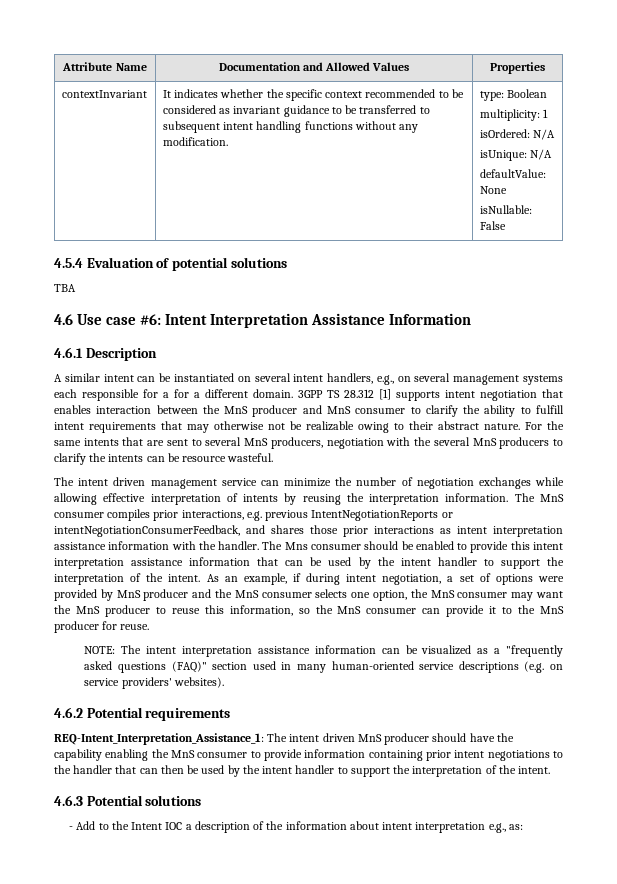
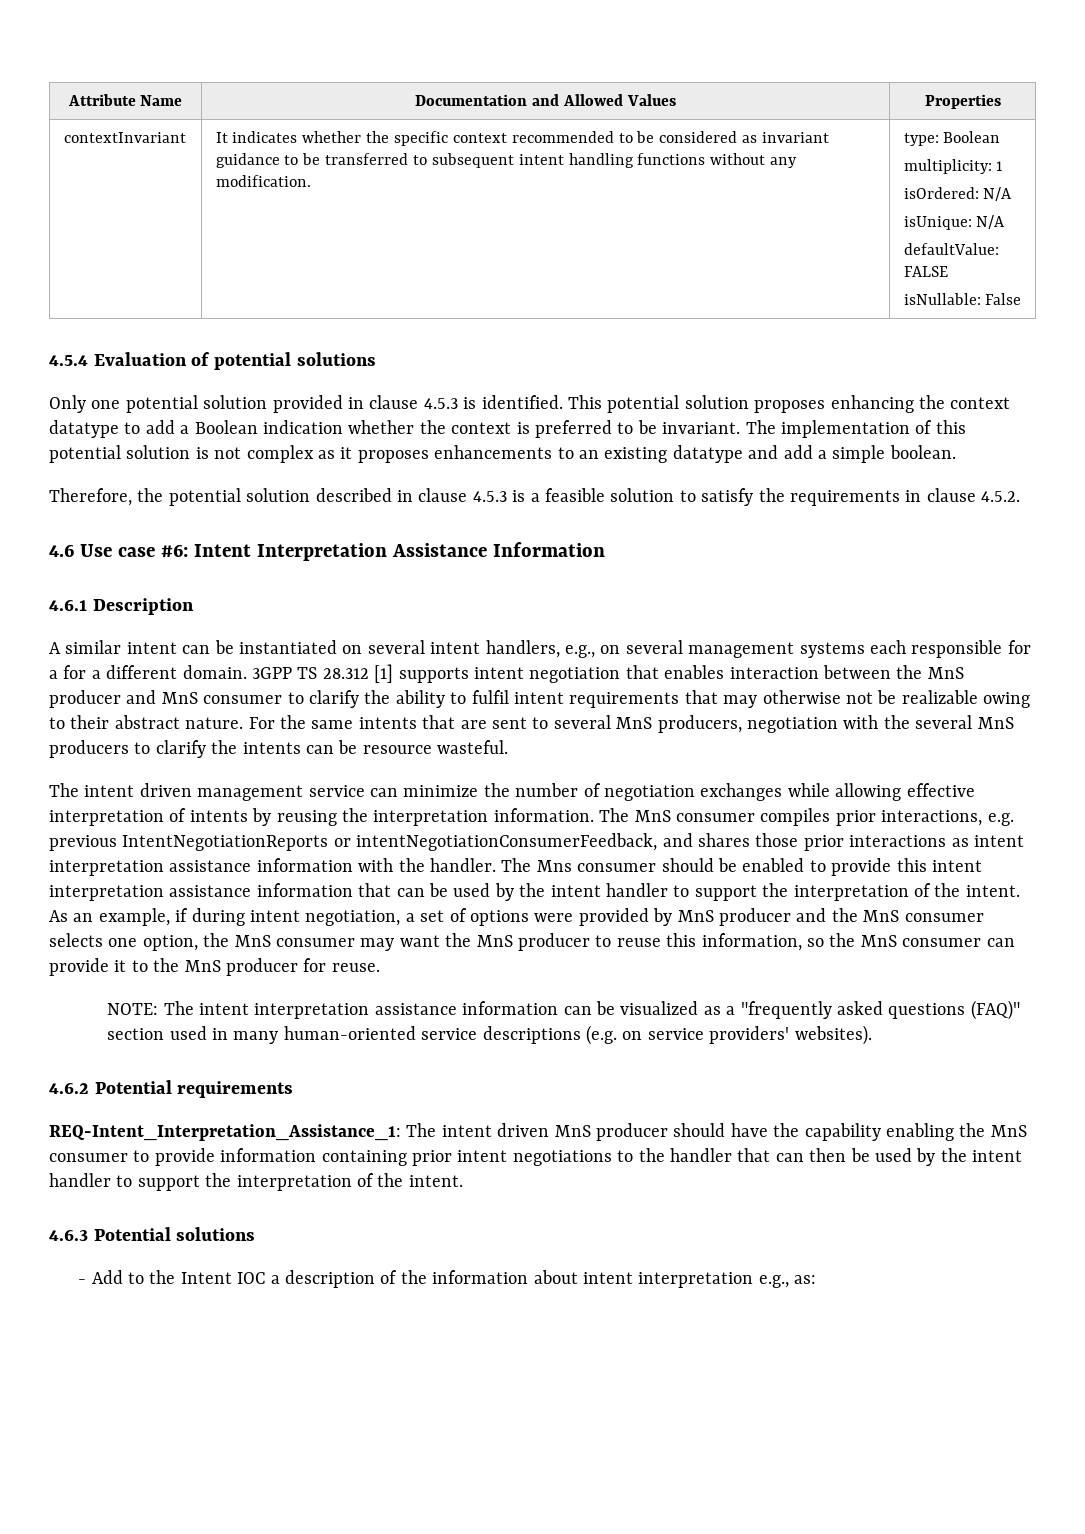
  contextInvariant | It indicates whether the specific context recommended to be considered as invariant guidance to be transferred to subsequent intent handling functions without any modification. | type: Boolean
  multiplicity: 1
  isOrdered: N/A
  isUnique: N/A
- defaultValue: None
+ defaultValue: FALSE
- TBA
+ Only one potential solution provided in clause 4.5.3 is identified. This potential solution proposes enhancing the context datatype to add a Boolean indication whether the context is preferred to be invariant. The implementation of this potential solution is not complex as it proposes enhancements to an existing datatype and add a simple boolean.
+ Therefore, the potential solution described in clause 4.5.3 is a feasible solution to satisfy the requirements in clause 4.5.2.
- 3GPP TS 28.312 [1] supports intent negotiation that enables interaction between the MnS producer and MnS consumer to clarify the ability to fulfill intent requirements that may otherwise not be realizable owing to their abstract nature.
+ 3GPP TS 28.312 [1] supports intent negotiation that enables interaction between the MnS producer and MnS consumer to clarify the ability to fulfil intent requirements that may otherwise not be realizable owing to their abstract nature.

